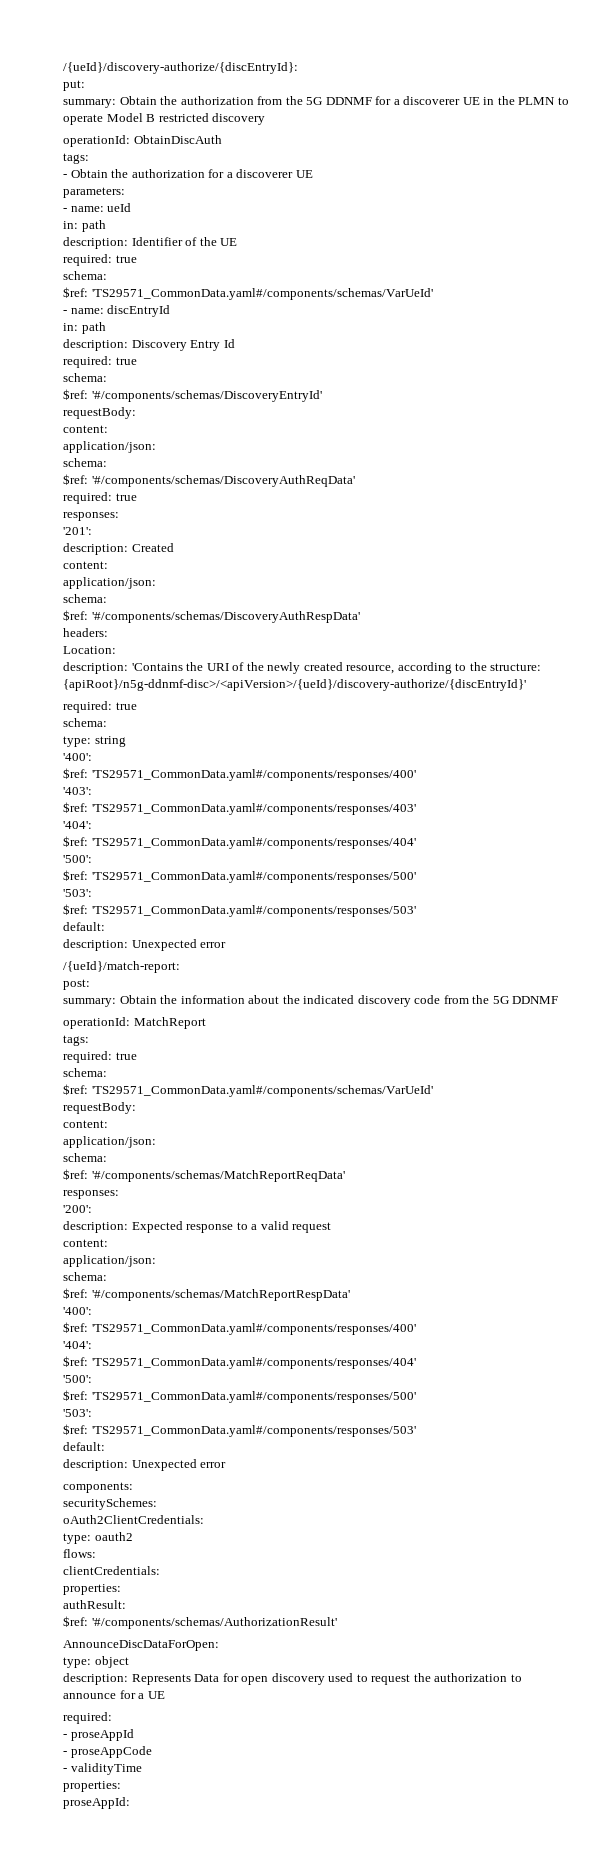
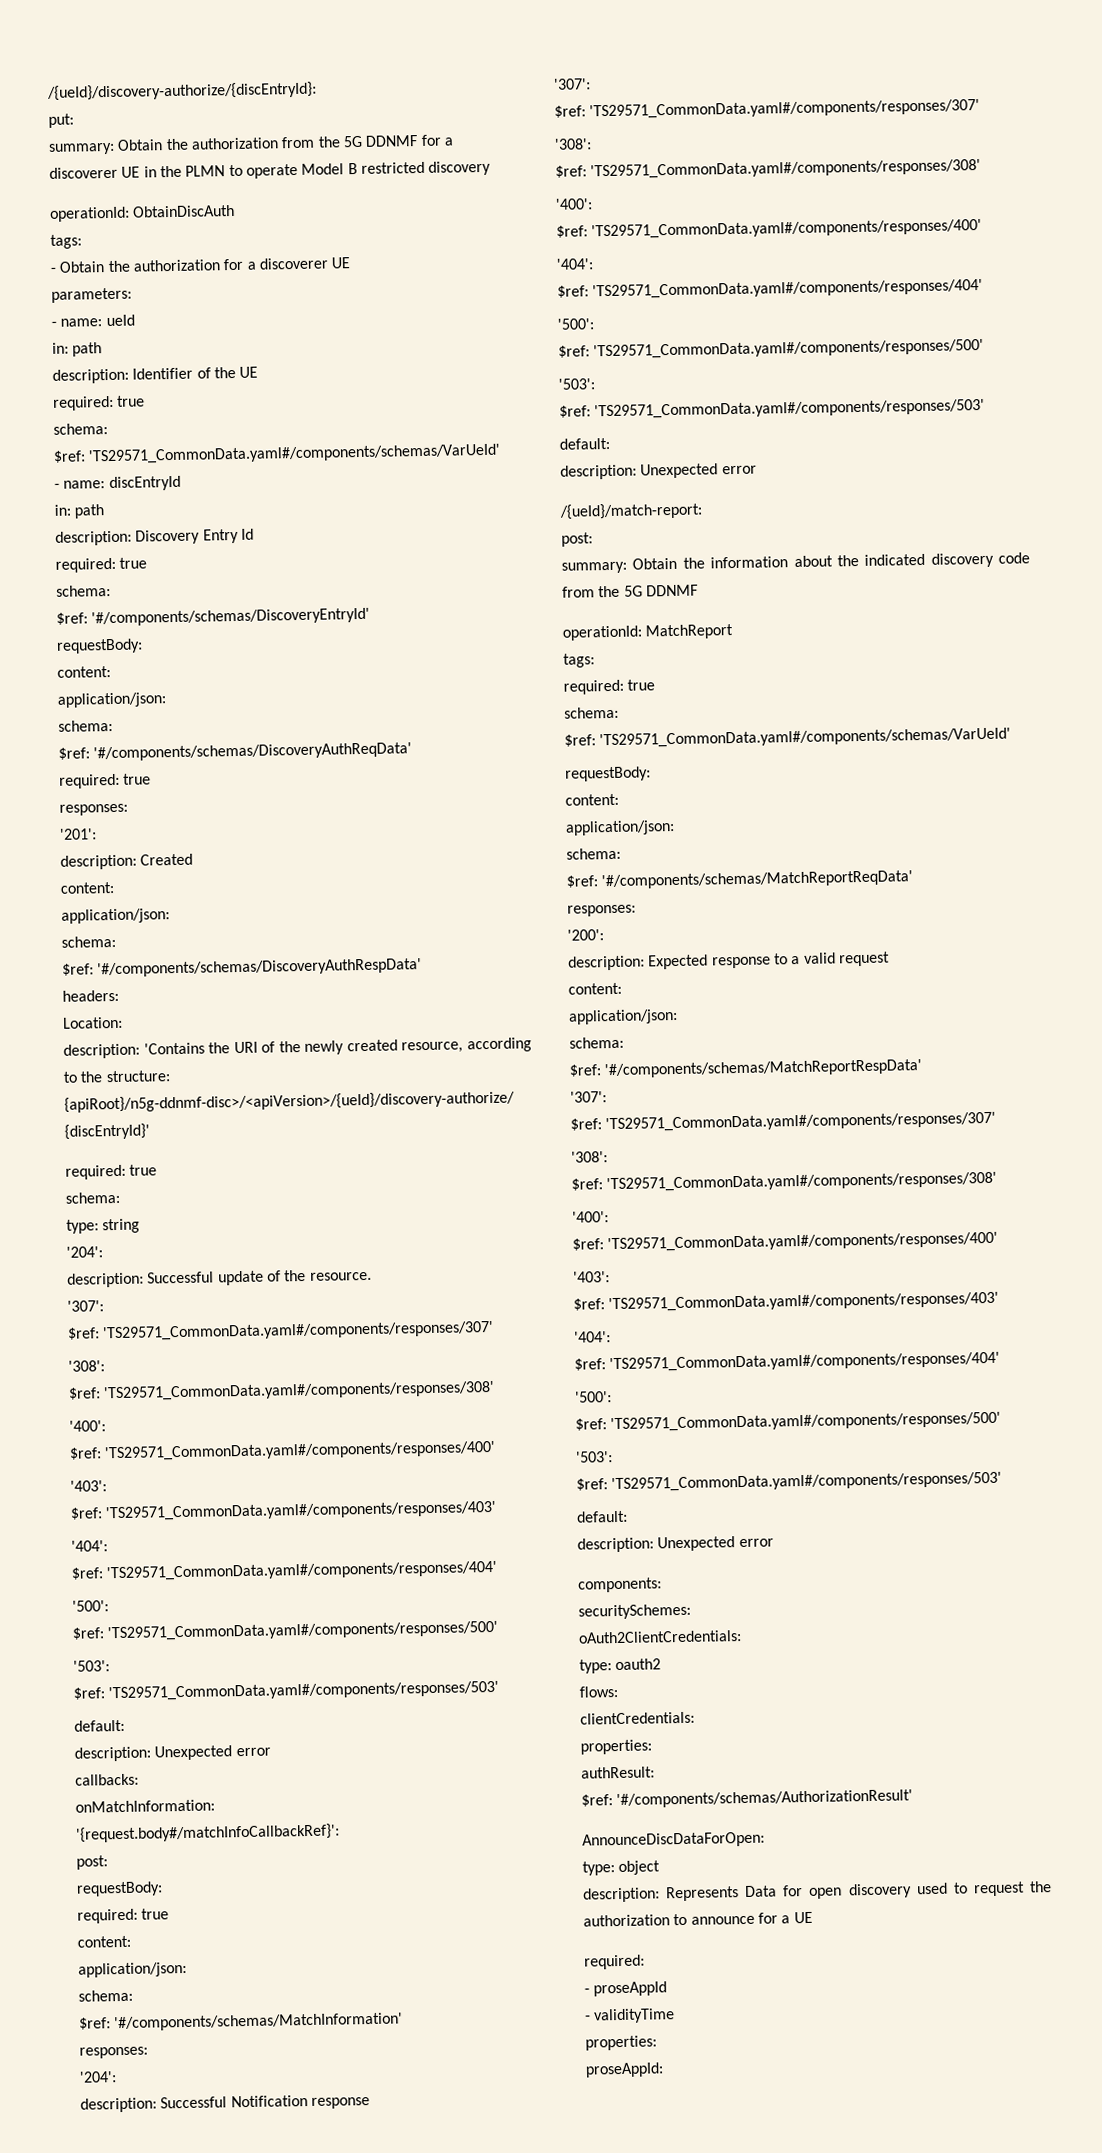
  type: string
+ '204':
+ description: Successful update of the resource.
+ '307':
+ $ref: 'TS29571_CommonData.yaml#/components/responses/307'
+ '308':
+ $ref: 'TS29571_CommonData.yaml#/components/responses/308'
+ callbacks:
+ onMatchInformation:
+ '{request.body#/matchInfoCallbackRef}':
+ post:
+ requestBody:
+ required: true
+ content:
+ application/json:
+ schema:
+ $ref: '#/components/schemas/MatchInformation'
+ responses:
+ '204':
+ description: Successful Notification response
+ '307':
+ $ref: 'TS29571_CommonData.yaml#/components/responses/307'
+ '308':
+ $ref: 'TS29571_CommonData.yaml#/components/responses/308'
+ '400':
+ $ref: 'TS29571_CommonData.yaml#/components/responses/400'
+ '404':
+ $ref: 'TS29571_CommonData.yaml#/components/responses/404'
+ '500':
+ $ref: 'TS29571_CommonData.yaml#/components/responses/500'
+ '503':
+ $ref: 'TS29571_CommonData.yaml#/components/responses/503'
+ default:
+ description: Unexpected error
  $ref: '#/components/schemas/MatchReportRespData'
+ '307':
+ $ref: 'TS29571_CommonData.yaml#/components/responses/307'
+ '308':
+ $ref: 'TS29571_CommonData.yaml#/components/responses/308'
  '400':
  $ref: 'TS29571_CommonData.yaml#/components/responses/400'
+ '403':
+ $ref: 'TS29571_CommonData.yaml#/components/responses/403'
- - proseAppCode

